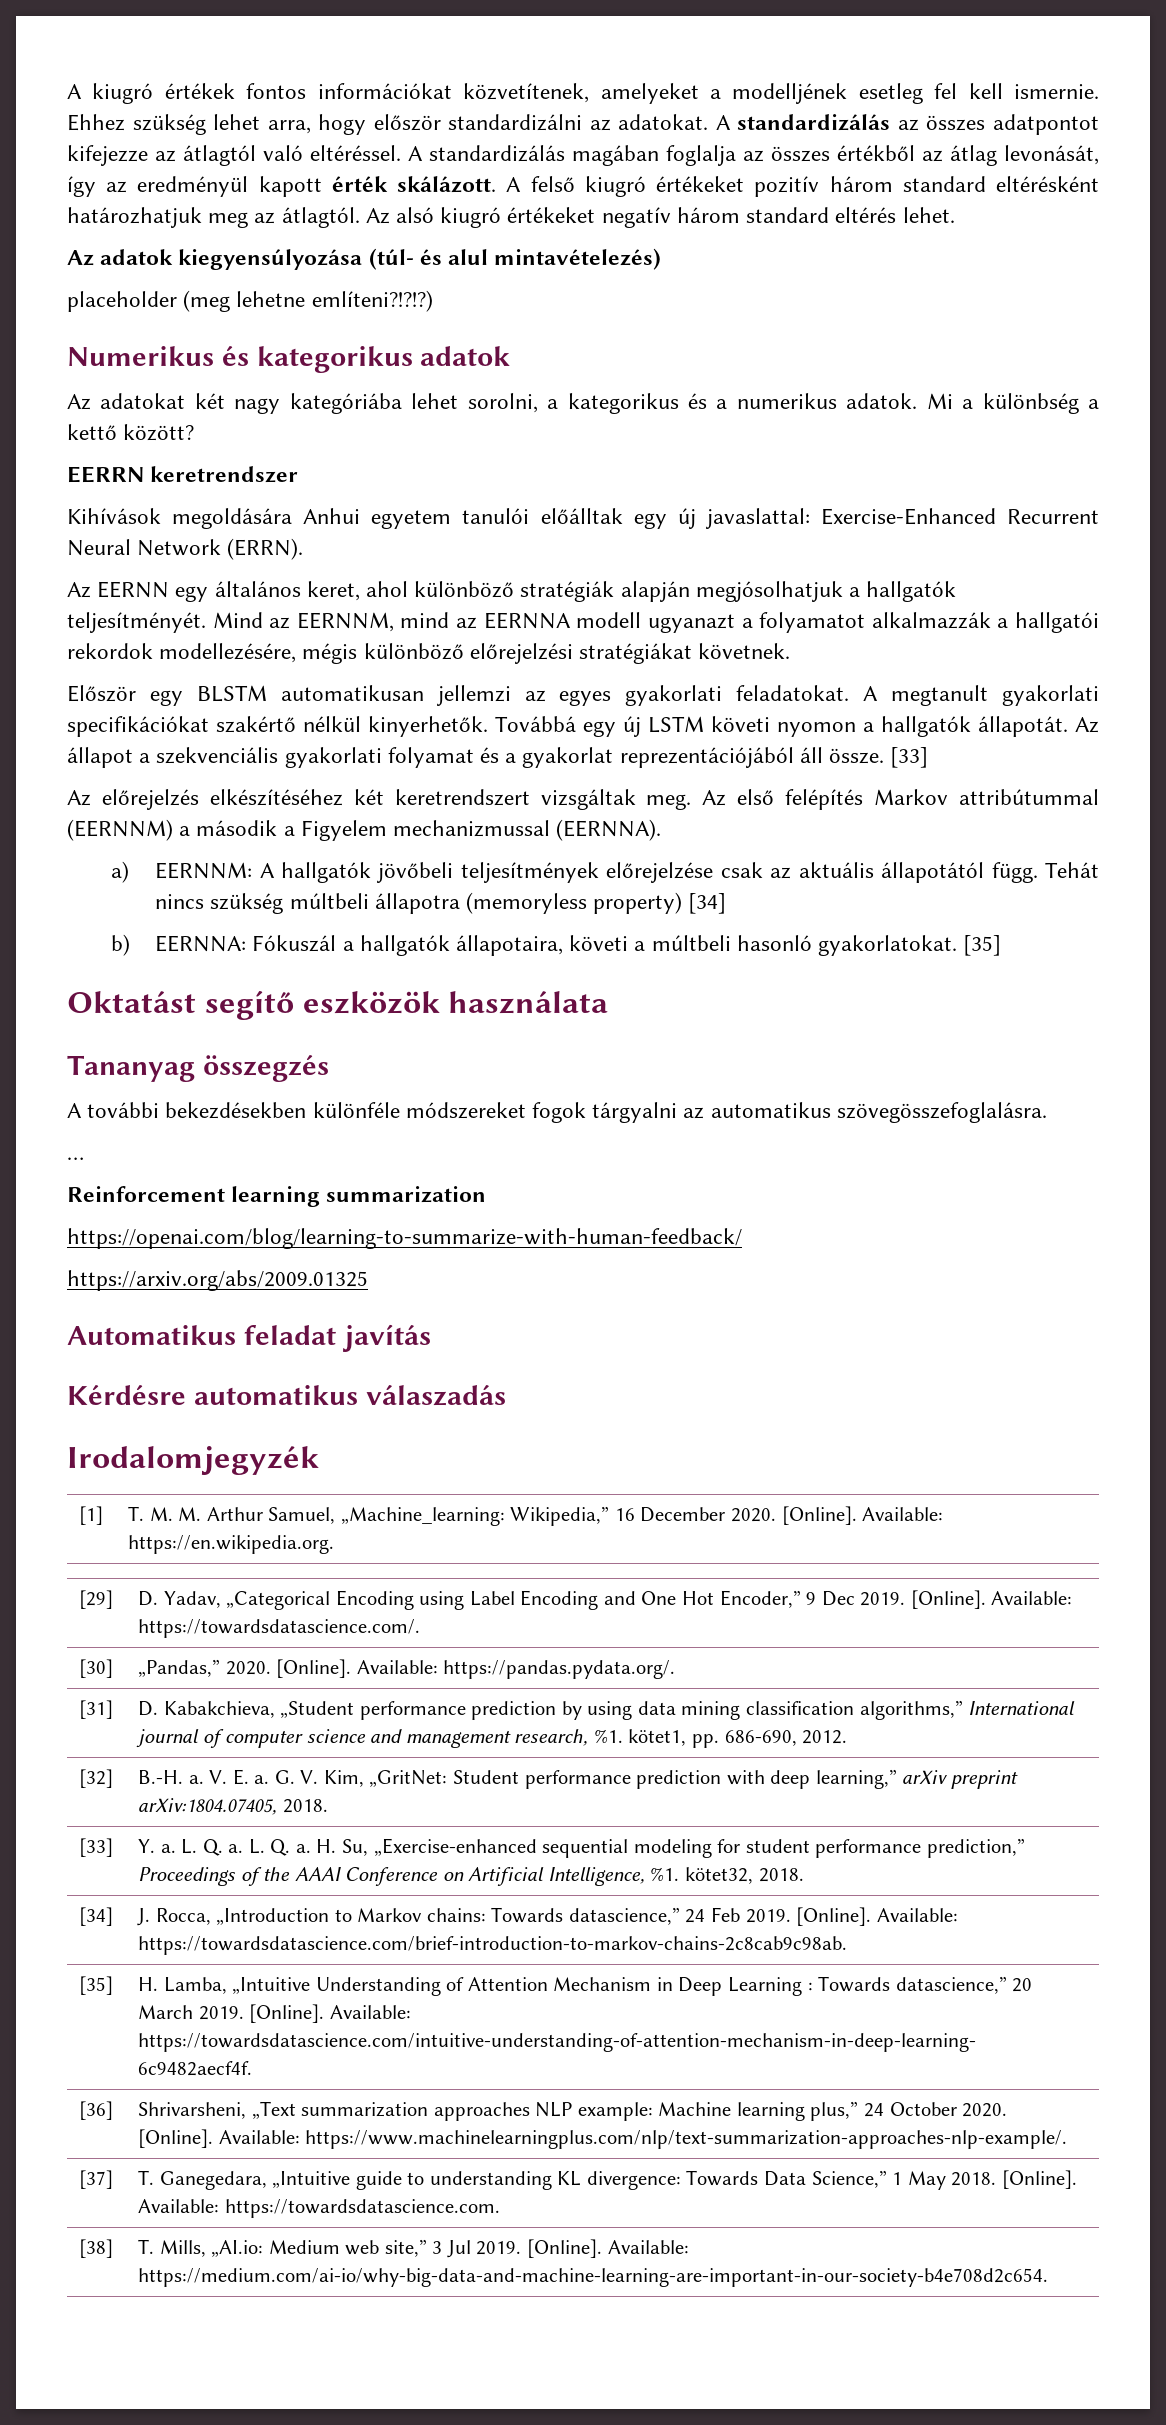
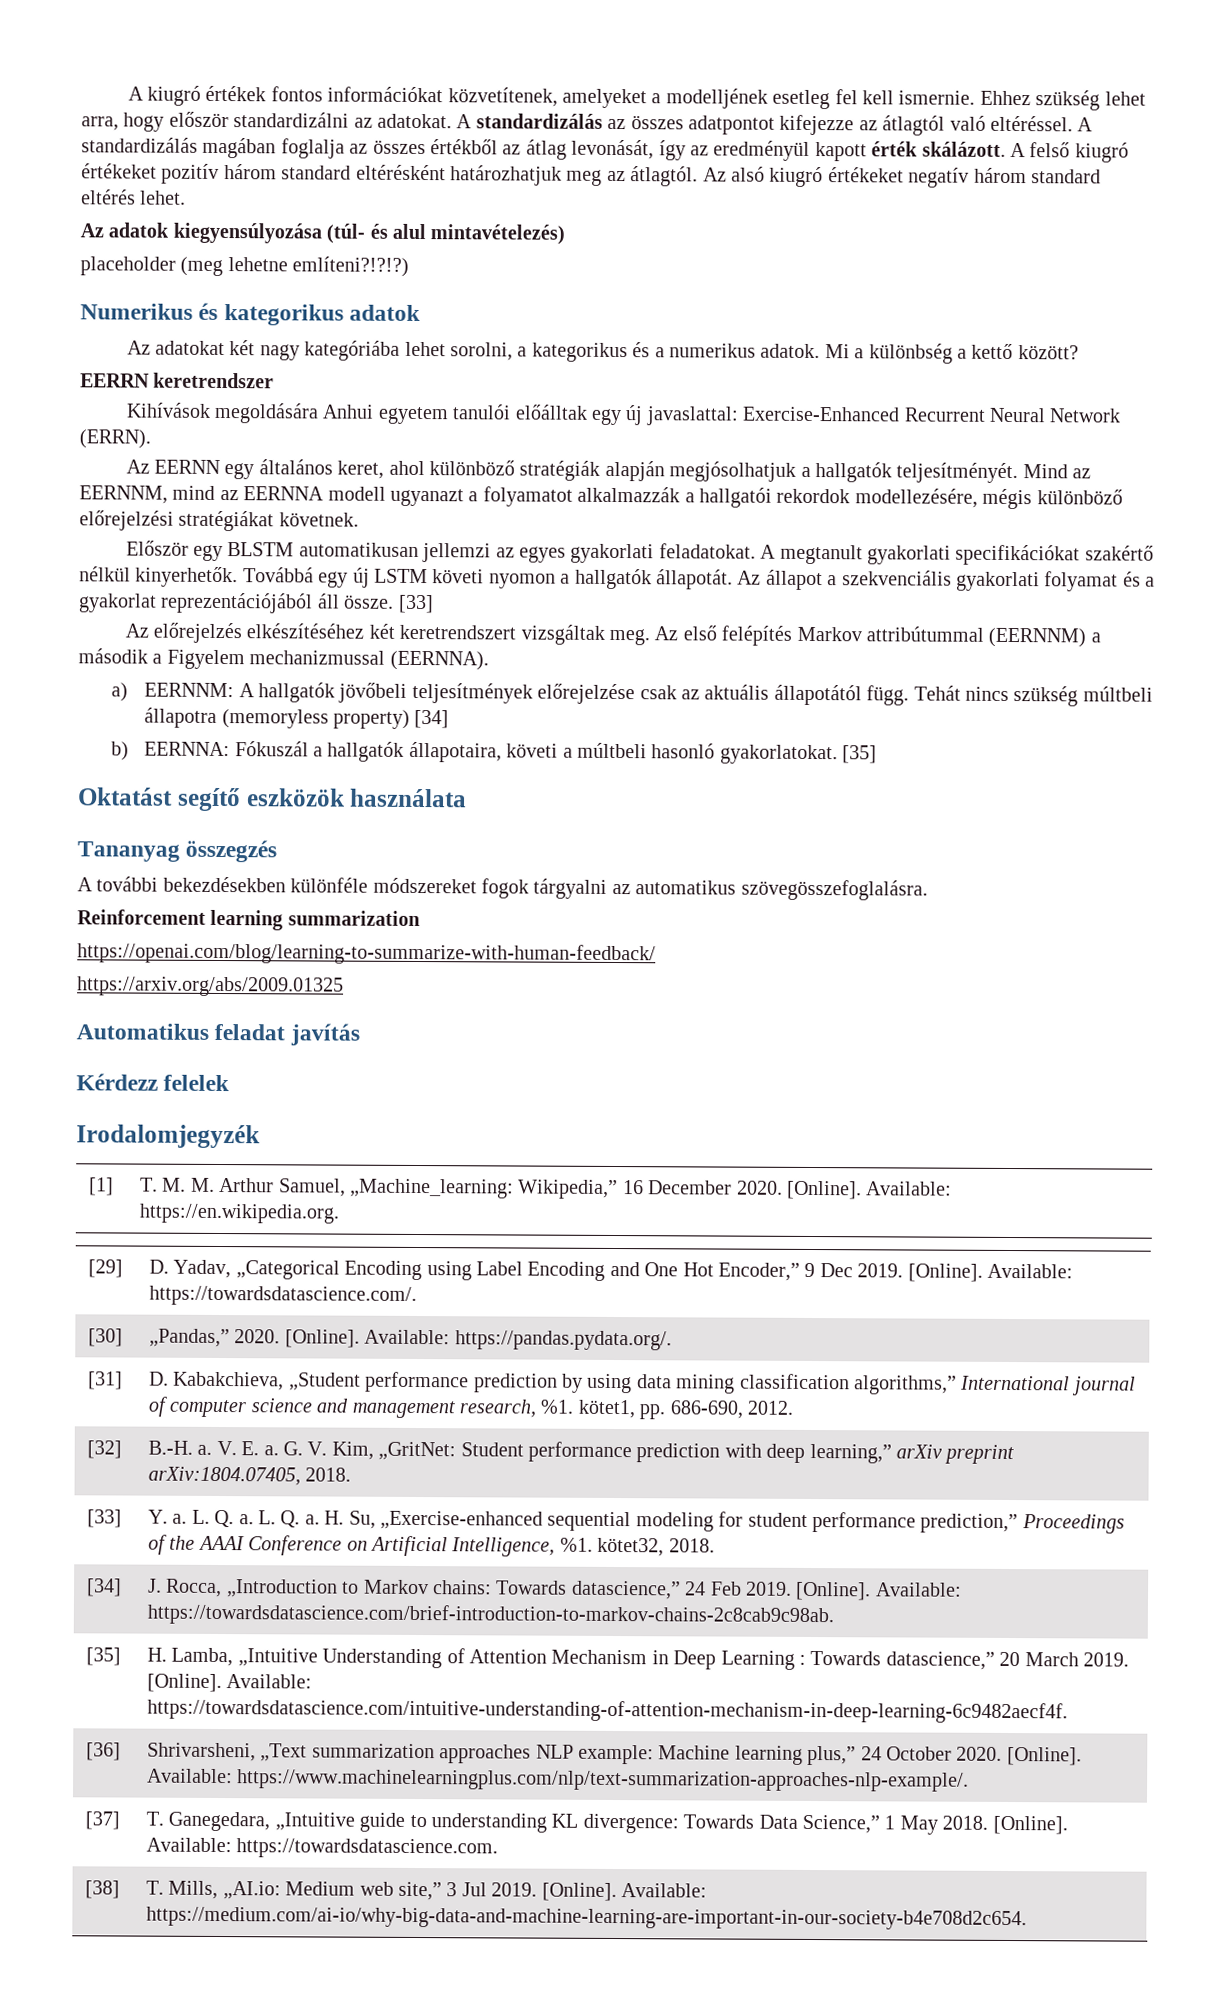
- …
- Kérdésre automatikus válaszadás
+ Kérdezz felelek

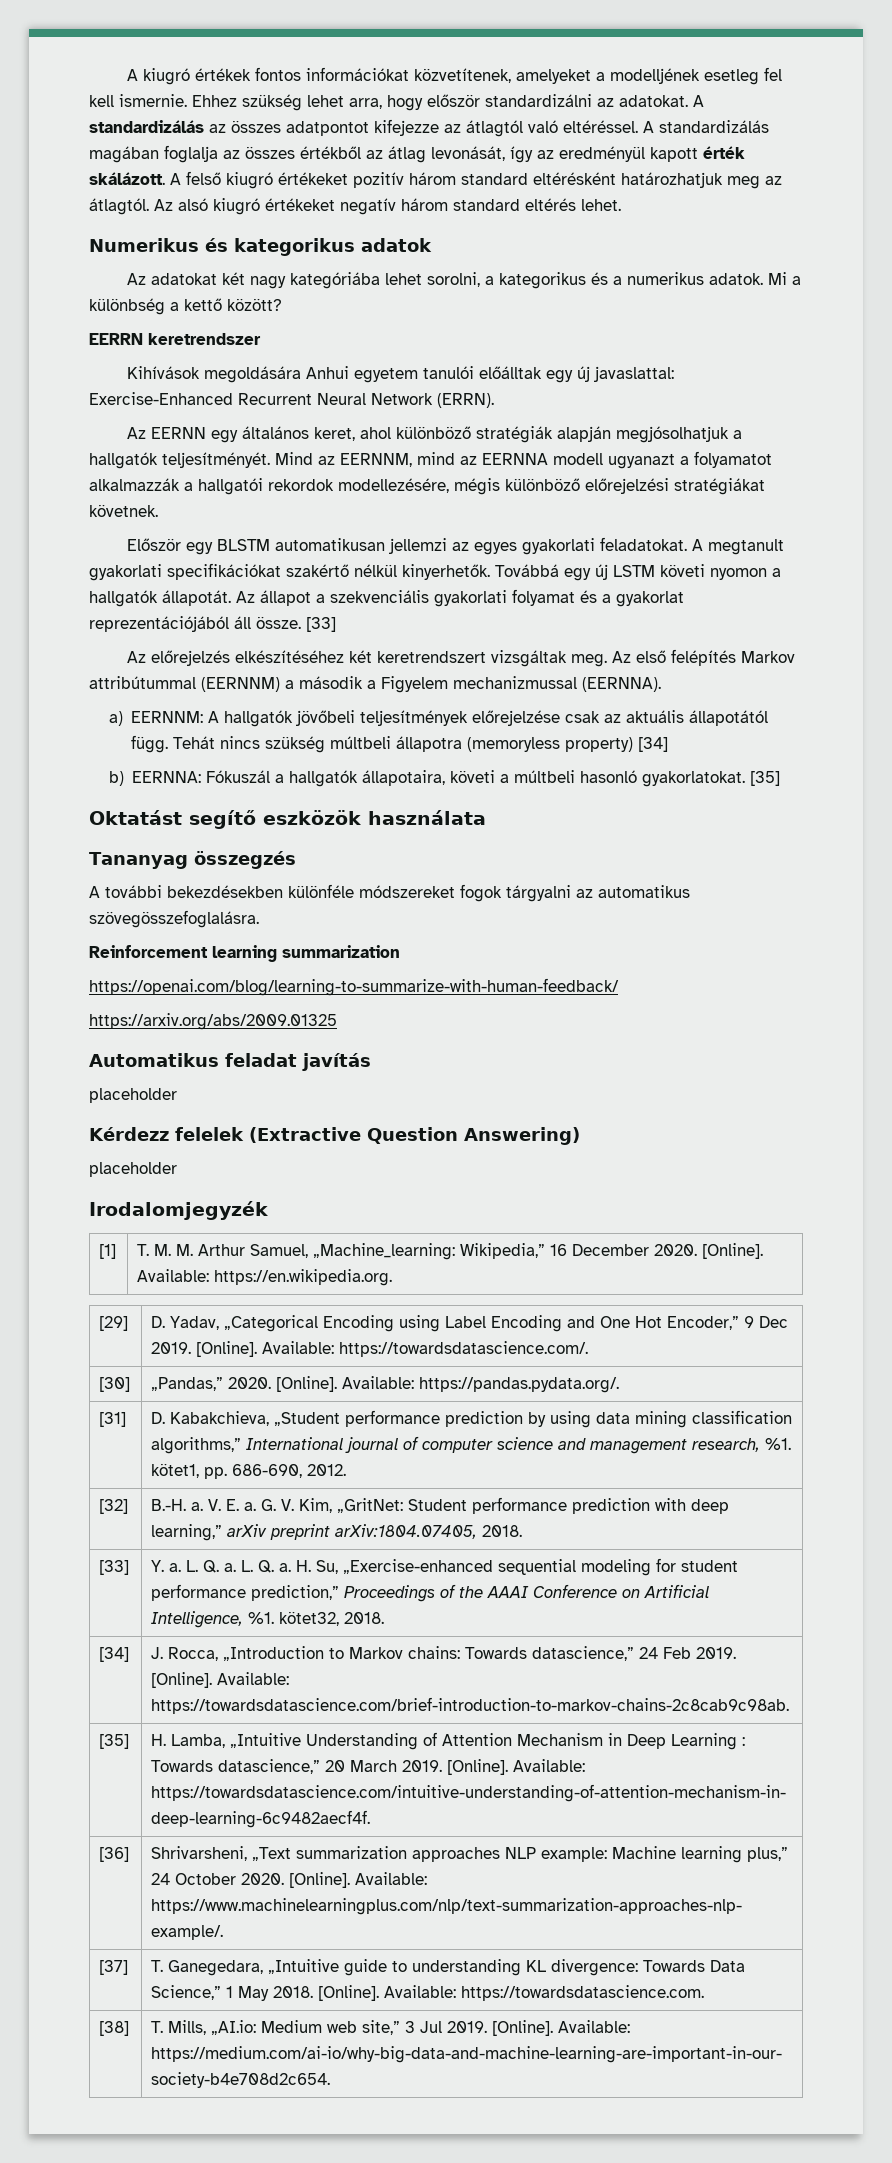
- Az adatok kiegyensúlyozása (túl- és alul mintavételezés)
- placeholder (meg lehetne említeni?!?!?)
  Automatikus feladat javítás
+ placeholder
- Kérdezz felelek
+ Kérdezz felelek (Extractive Question Answering)
+ placeholder

